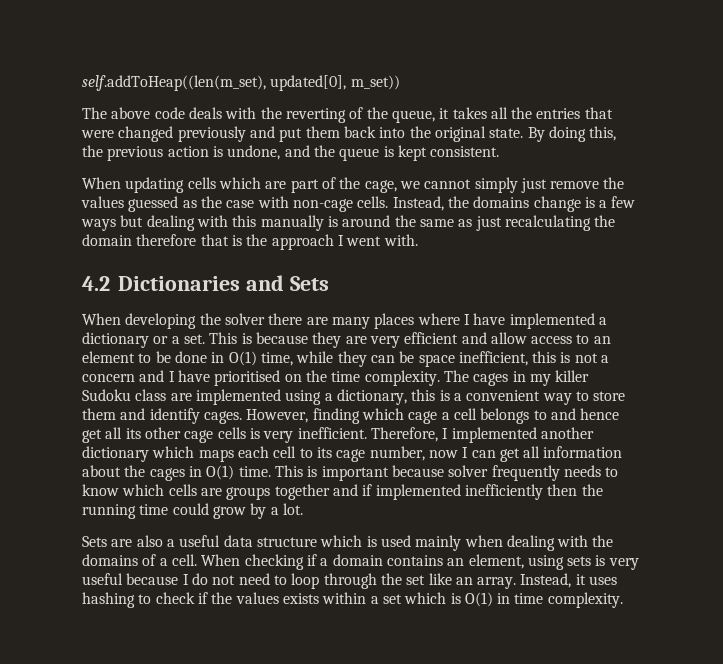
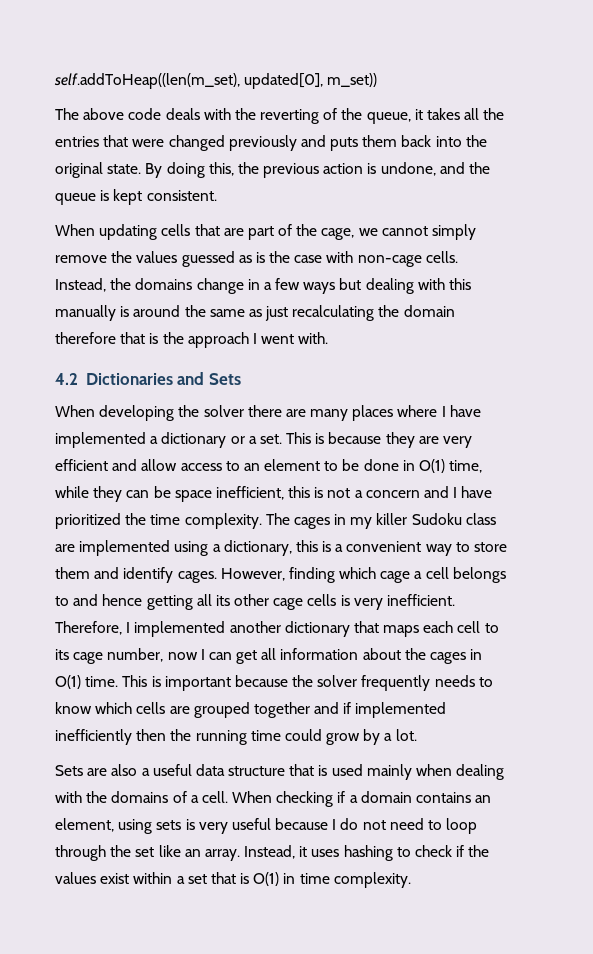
- The above code deals with the reverting of the queue, it takes all the entries that were changed previously and put them back into the original state.
+ The above code deals with the reverting of the queue, it takes all the entries that were changed previously and puts them back into the original state.
- When updating cells which are part of the cage, we cannot simply just remove the values guessed as the case with non-cage cells.
+ When updating cells that are part of the cage, we cannot simply remove the values guessed as is the case with non-cage cells.
- Instead, the domains change is a few ways but dealing with this manually is around the same as just recalculating the domain therefore that is the approach I went with.
+ Instead, the domains change in a few ways but dealing with this manually is around the same as just recalculating the domain therefore that is the approach I went with.
- This is because they are very efficient and allow access to an element to be done in O(1) time, while they can be space inefficient, this is not a concern and I have prioritised on the time complexity.
+ This is because they are very efficient and allow access to an element to be done in O(1) time, while they can be space inefficient, this is not a concern and I have prioritized the time complexity.
- However, finding which cage a cell belongs to and hence get all its other cage cells is very inefficient.
+ However, finding which cage a cell belongs to and hence getting all its other cage cells is very inefficient.
- Therefore, I implemented another dictionary which maps each cell to its cage number, now I can get all information about the cages in O(1) time.
+ Therefore, I implemented another dictionary that maps each cell to its cage number, now I can get all information about the cages in O(1) time.
- This is important because solver frequently needs to know which cells are groups together and if implemented inefficiently then the running time could grow by a lot.
+ This is important because the solver frequently needs to know which cells are grouped together and if implemented inefficiently then the running time could grow by a lot.
- Sets are also a useful data structure which is used mainly when dealing with the domains of a cell.
+ Sets are also a useful data structure that is used mainly when dealing with the domains of a cell.
- Instead, it uses hashing to check if the values exists within a set which is O(1) in time complexity.
+ Instead, it uses hashing to check if the values exist within a set that is O(1) in time complexity.

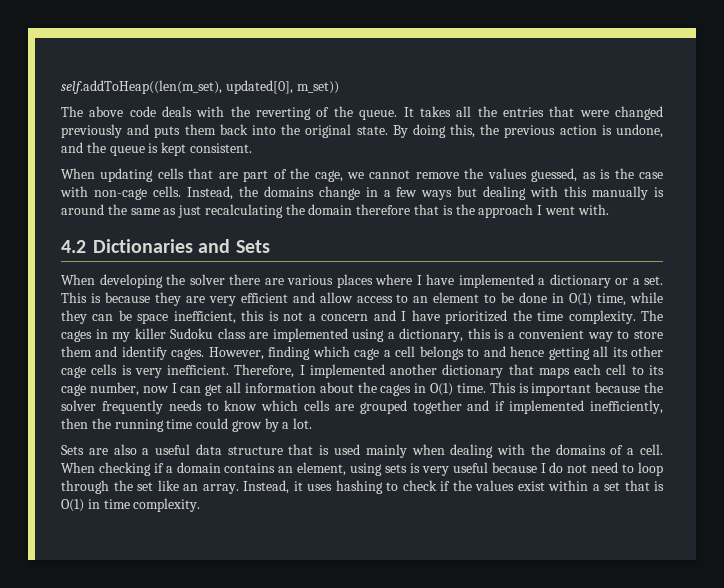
- The above code deals with the reverting of the queue, it takes all the entries that were changed previously and puts them back into the original state.
+ The above code deals with the reverting of the queue. It takes all the entries that were changed previously and puts them back into the original state.
- When updating cells that are part of the cage, we cannot simply remove the values guessed as is the case with non-cage cells.
+ When updating cells that are part of the cage, we cannot remove the values guessed, as is the case with non-cage cells.
- When developing the solver there are many places where I have implemented a dictionary or a set.
+ When developing the solver there are various places where I have implemented a dictionary or a set.
- This is important because the solver frequently needs to know which cells are grouped together and if implemented inefficiently then the running time could grow by a lot.
+ This is important because the solver frequently needs to know which cells are grouped together and if implemented inefficiently, then the running time could grow by a lot.

